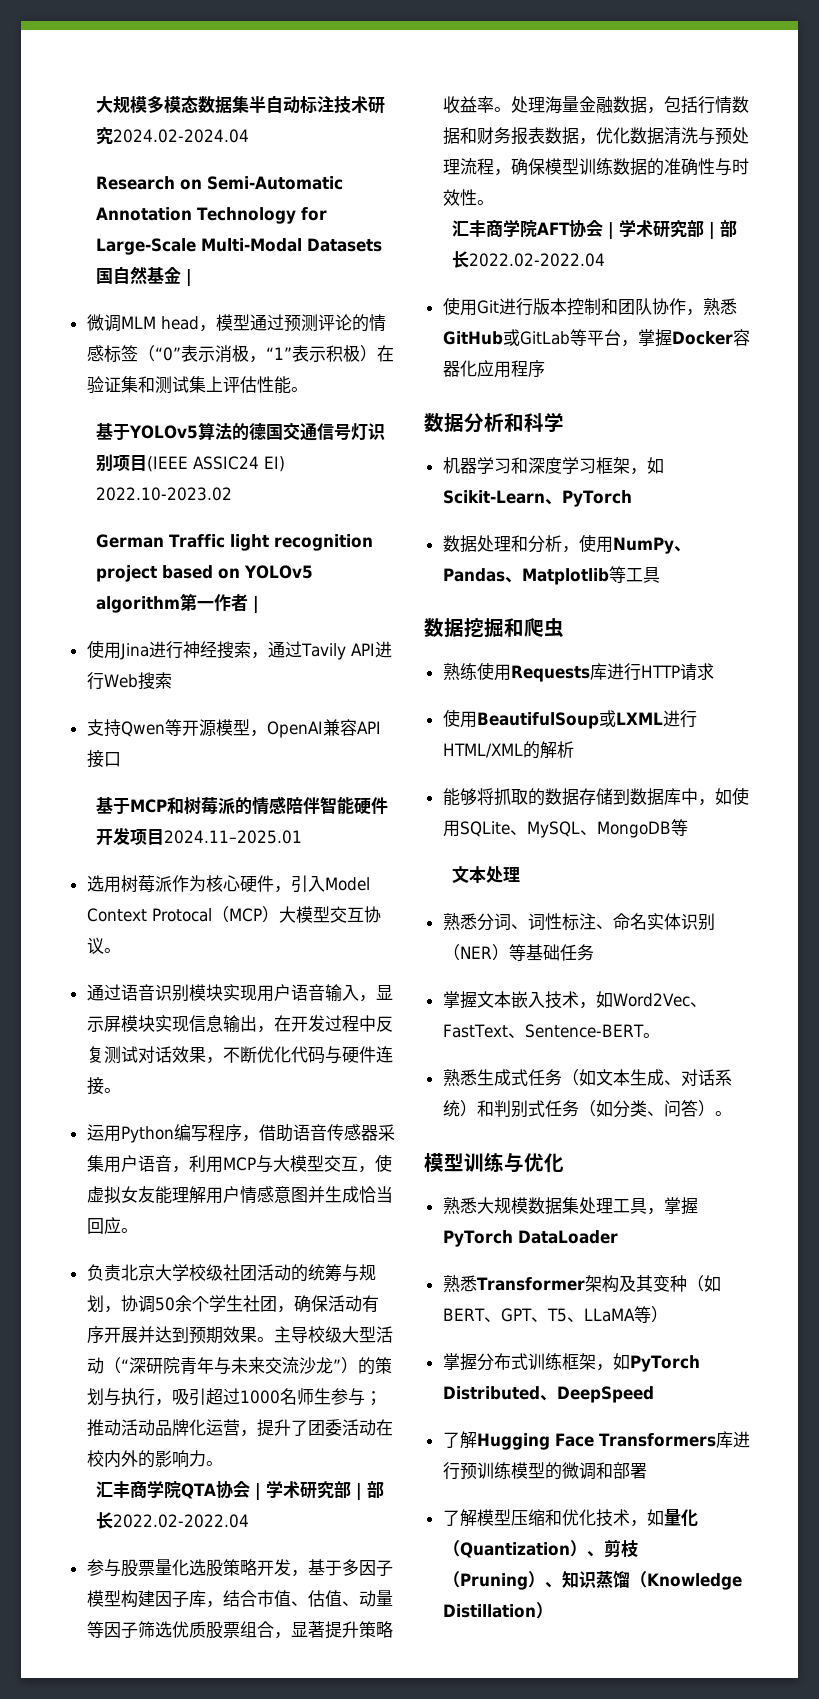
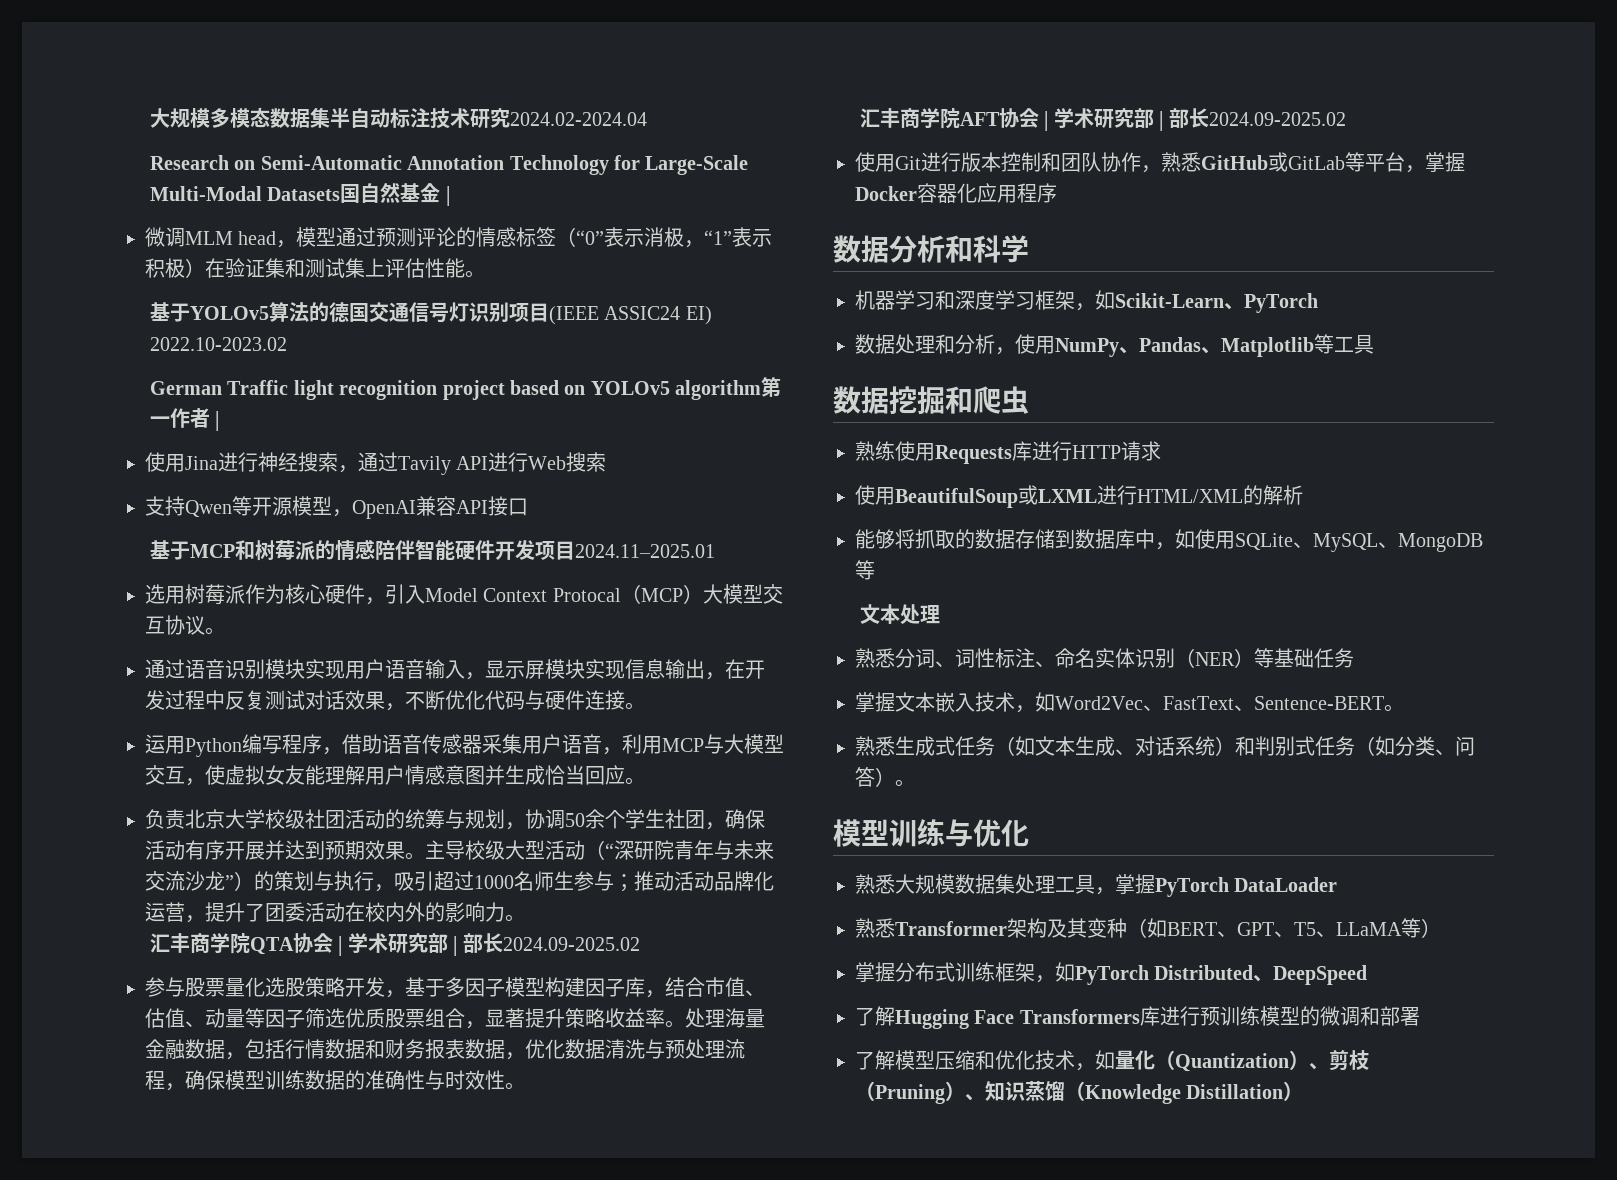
- 汇丰商学院QTA协会 | 学术研究部 | 部长2022.02-2022.04
+ 汇丰商学院QTA协会 | 学术研究部 | 部长2024.09-2025.02
- 汇丰商学院AFT协会 | 学术研究部 | 部长2022.02-2022.04
+ 汇丰商学院AFT协会 | 学术研究部 | 部长2024.09-2025.02

